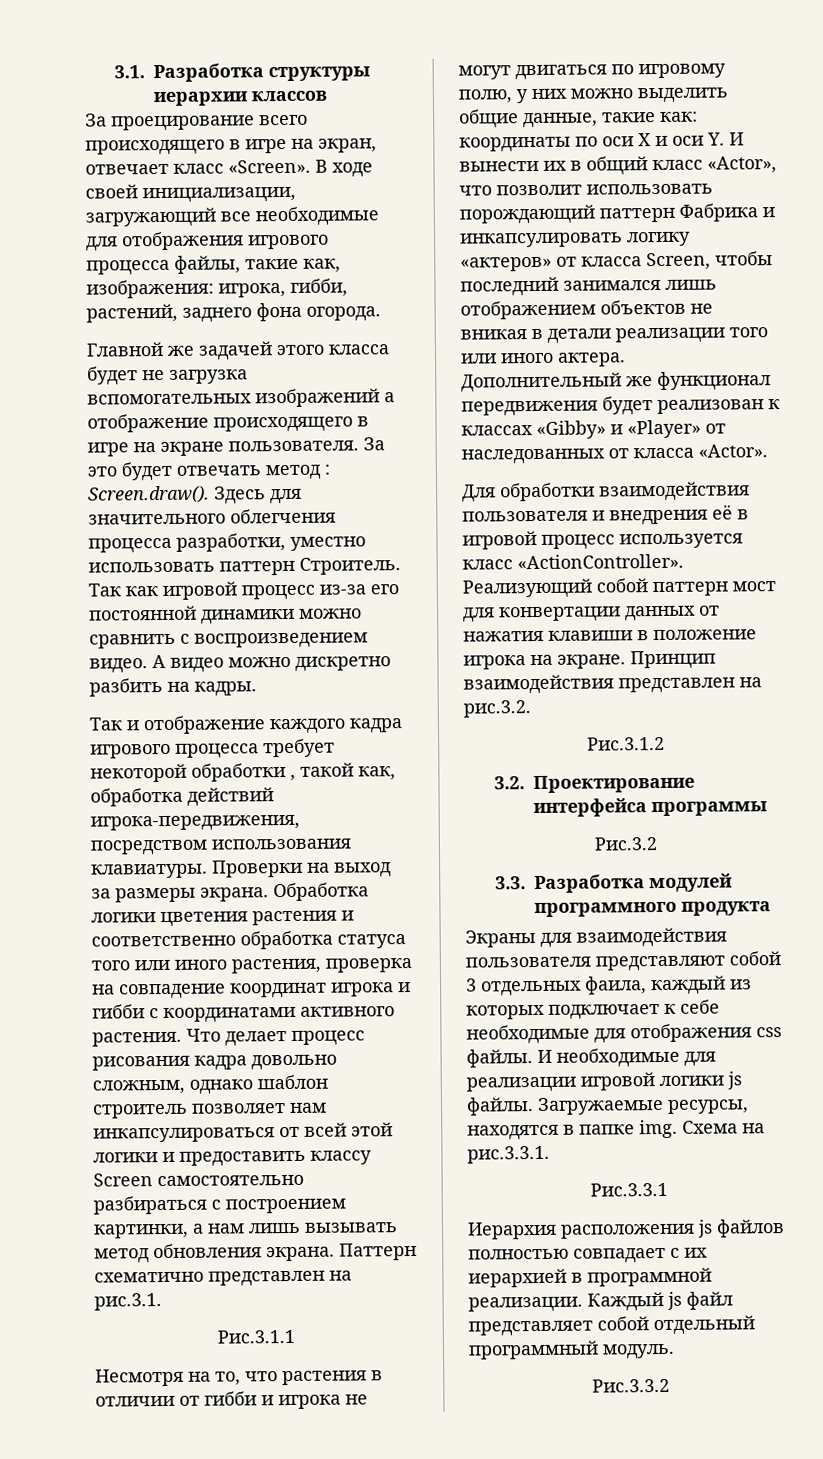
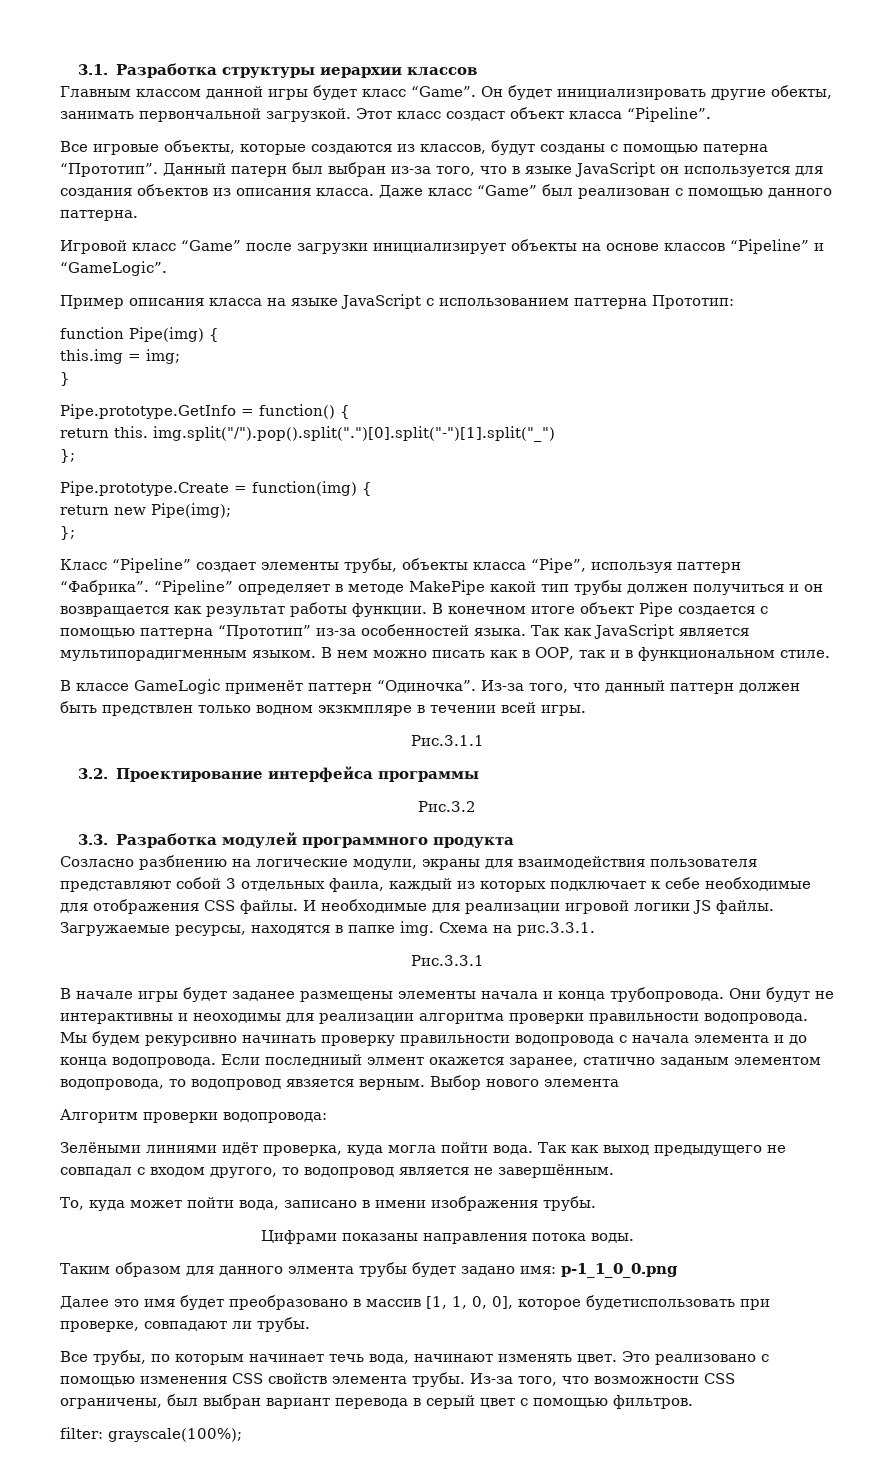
- За проецирование всего происходящего в игре на экран, отвечает класс «Screen». В ходе своей инициализации, загружающий все необходимые для отображения игрового процесса файлы, такие как, изображения: игрока, гибби, растений, заднего фона огорода.
- Главной же задачей этого класса будет не загрузка вспомогательных изображений а отображение происходящего в игре на экране пользователя. За это будет отвечать метод : Screen.draw(). Здесь для значительного облегчения процесса разработки, уместно использовать паттерн Строитель. Так как игровой процесс из-за его постоянной динамики можно сравнить с воспроизведением видео. А видео можно дискретно разбить на кадры.
- Так и отображение каждого кадра игрового процесса требует некоторой обработки , такой как, обработка действий игрока-передвижения, посредством использования клавиатуры. Проверки на выход за размеры экрана. Обработка логики цветения растения и соответственно обработка статуса того или иного растения, проверка на совпадение координат игрока и гибби с координатами активного растения. Что делает процесс рисования кадра довольно сложным, однако шаблон строитель позволяет нам инкапсулироваться от всей этой логики и предоставить классу Screen самостоятельно разбираться с построением картинки, а нам лишь вызывать метод обновления экрана. Паттерн схематично представлен на рис.3.1.
+ Главным классом данной игры будет класс “Game”. Он будет инициализировать другие обекты, занимать первончальной загрузкой. Этот класс создаст объект класса “Pipeline”.
+ Все игровые объекты, которые создаются из классов, будут созданы с помощью патерна “Прототип”. Данный патерн был выбран из-за того, что в языке JavaScript он используется для создания объектов из описания класса. Даже класс “Game” был реализован с помощью данного паттерна.
+ Игровой класс “Game” после загрузки инициализирует объекты на основе классов “Pipeline” и “GameLogic”.
+ Пример описания класса на языке JavaScript с использованием паттерна Прототип:
+ function Pipe(img) {
+ this.img = img;
+ }
+ Pipe.prototype.GetInfo = function() {
+ return this. img.split("/").pop().split(".")[0].split("-")[1].split("_")
+ };
+ Pipe.prototype.Create = function(img) {
+ return new Pipe(img);
+ };
+ Класс “Pipeline” создает элементы трубы, объекты класса “Pipe”, используя паттерн “Фабрика”. “Pipeline” определяет в методе MakePipe какой тип трубы должен получиться и он возвращается как результат работы функции. В конечном итоге объект Pipe создается с помощью паттерна “Прототип” из-за особенностей языка. Так как JavaScript является мультипорадигменным языком. В нем можно писать как в OOP, так и в функциональном стиле.
+ В классе GameLogic применёт паттерн “Одиночка”. Из-за того, что данный паттерн должен быть предствлен только водном экзкмпляре в течении всей игры.
  Рис.3.1.1
- Несмотря на то, что растения в отличии от гибби и игрока не могут двигаться по игровому полю, у них можно выделить общие данные, такие как: координаты по оси Х и оси Y. И вынести их в общий класс «Actor», что позволит использовать порождающий паттерн Фабрика и инкапсулировать логику «актеров» от класса Screen, чтобы последний занимался лишь отображением объектов не вникая в детали реализации того или иного актера. Дополнительный же функционал передвижения будет реализован к классах «Gibby» и «Player» от наследованных от класcа «Actor».
- Для обработки взаимодействия пользователя и внедрения её в игровой процесс используется класс «ActionController». Реализующий собой паттерн мост для конвертации данных от нажатия клавиши в положение игрока на экране. Принцип взаимодействия представлен на рис.3.2.
- Рис.3.1.2
- Экраны для взаимодействия пользователя представляют собой 3 отдельных фаила, каждый из которых подключает к себе необходимые для отображения css файлы.
+ Созласно разбиению на логические модули, экраны для взаимодействия пользователя представляют собой 3 отдельных фаила, каждый из которых подключает к себе необходимые для отображения CSS файлы.
- И необходимые для реализации игровой логики js файлы.
+ И необходимые для реализации игровой логики JS файлы.
- Иерархия расположения js файлов полностью совпадает с их иерархией в программной реализации. Каждый js файл представляет собой отдельный программный модуль.
- Рис.3.3.2
+ В начале игры будет заданее размещены элементы начала и конца трубопровода. Они будут не интерактивны и неоходимы для реализации алгоритма проверки правильности водопровода. Мы будем рекурсивно начинать проверку правильности водопровода с начала элемента и до конца водопровода. Если последниый элмент окажется заранее, статично заданым элементом водопровода, то водопровод явзяется верным. Выбор нового элемента
+ Алгоритм проверки водопровода:
+ Зелёными линиями идёт проверка, куда могла пойти вода. Так как выход предыдущего не совпадал с входом другого, то водопровод является не завершённым.
+ То, куда может пойти вода, записано в имени изображения трубы.
+ Цифрами показаны направления потока воды.
+ Таким образом для данного элмента трубы будет задано имя: p-1_1_0_0.png
+ Далее это имя будет преобразовано в массив [1, 1, 0, 0], которое будетиспользовать при проверке, совпадают ли трубы.
+ Все трубы, по которым начинает течь вода, начинают изменять цвет. Это реализовано с помощью изменения CSS свойств элемента трубы. Из-за того, что возможности CSS ограничены, был выбран вариант перевода в серый цвет с помощью фильтров.
+ filter: grayscale(100%);

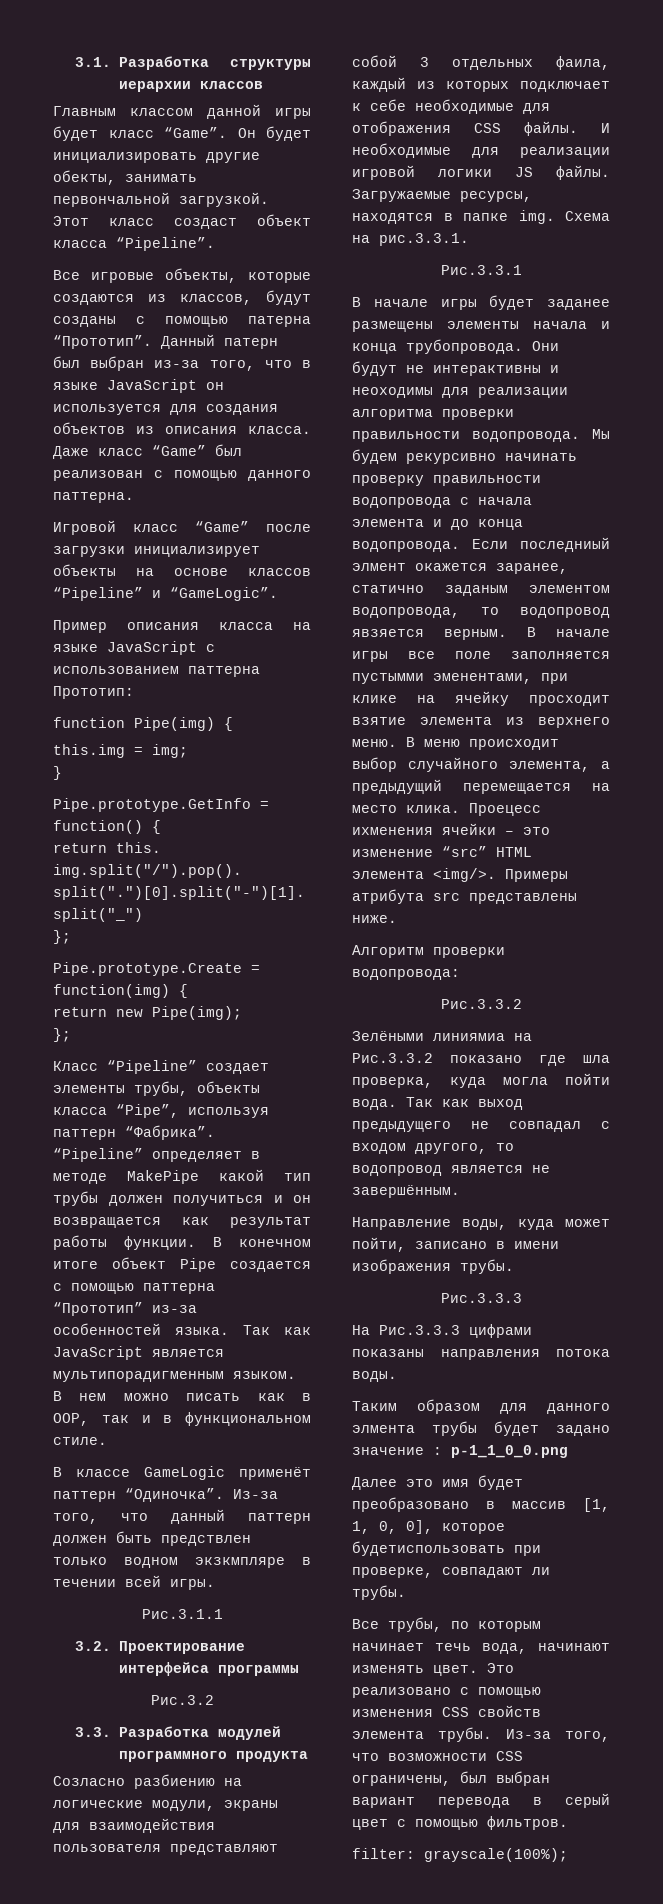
- Выбор нового элемента
+ В начале игры все поле заполняется пустымми эменентами, при клике на ячейку просходит взятие элемента из верхнего меню. В меню происходит выбор случайного элемента, а предыдущий перемещается на место клика. Проецесс ихменения ячейки – это изменение “src” HTML элемента <img/>. Примеры атрибута src представлены ниже.
  Алгоритм проверки водопровода:
+ Рис.3.3.2
- Зелёными линиями идёт проверка, куда могла пойти вода.
+ Зелёными линиямиа на Рис.3.3.2 показано где шла проверка, куда могла пойти вода.
- То, куда может пойти вода, записано в имени изображения трубы.
- Цифрами показаны направления потока воды.
+ Направление воды, куда может пойти, записано в имени изображения трубы.
+ Рис.3.3.3
+ На Рис.3.3.3 цифрами показаны направления потока воды.
- Таким образом для данного элмента трубы будет задано имя: p-1_1_0_0.png
+ Таким образом для данного элмента трубы будет задано значение : p-1_1_0_0.png

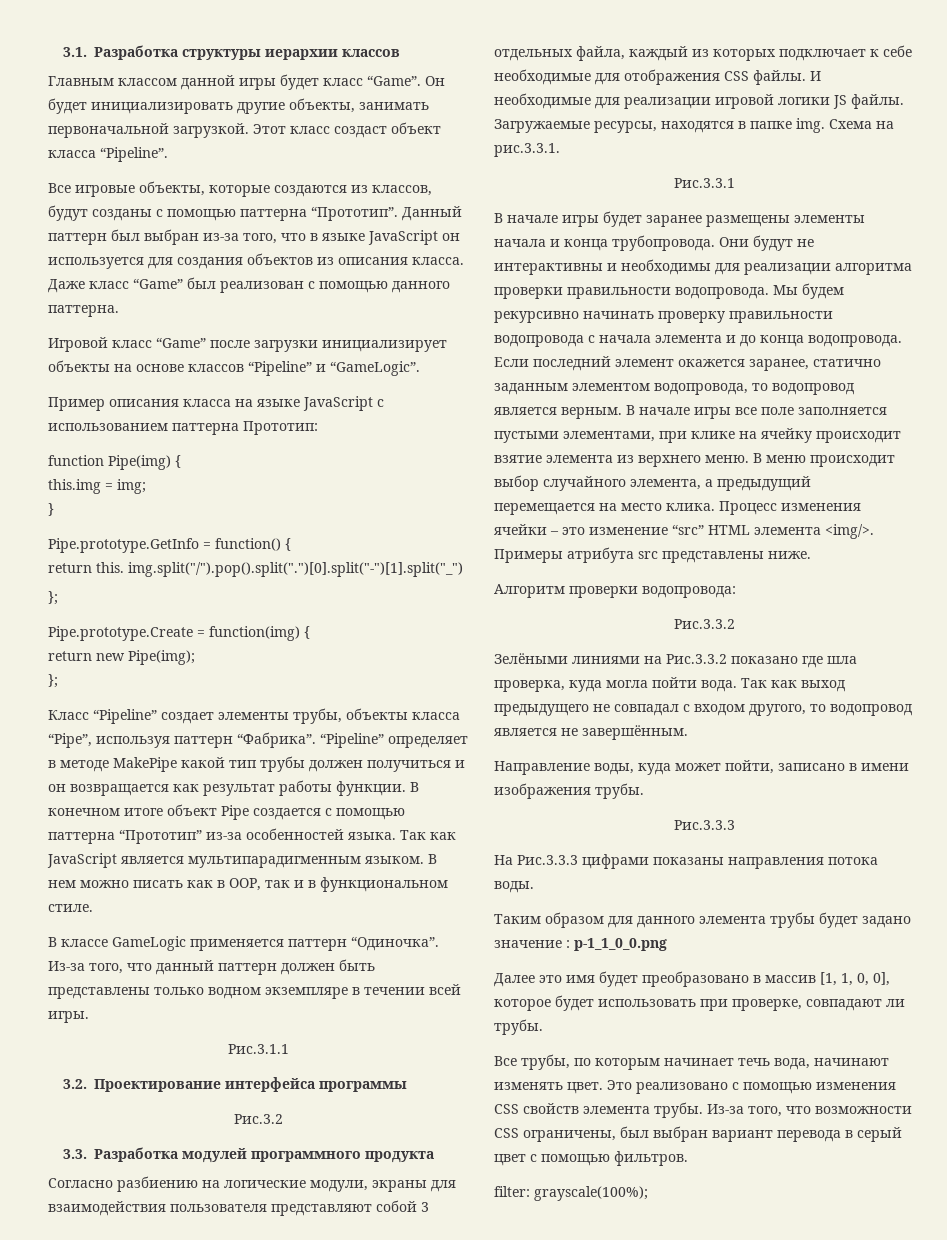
- Он будет инициализировать другие обекты, занимать первончальной загрузкой.
+ Он будет инициализировать другие объекты, занимать первоначальной загрузкой.
- Все игровые объекты, которые создаются из классов, будут созданы с помощью патерна “Прототип”.
+ Все игровые объекты, которые создаются из классов, будут созданы с помощью паттерна “Прототип”.
- Данный патерн был выбран из-за того, что в языке JavaScript он используется для создания объектов из описания класса.
+ Данный паттерн был выбран из-за того, что в языке JavaScript он используется для создания объектов из описания класса.
- Так как JavaScript является мультипорадигменным языком.
+ Так как JavaScript является мультипарадигменным языком.
- В классе GameLogic применёт паттерн “Одиночка”.
+ В классе GameLogic применяется паттерн “Одиночка”.
- Из-за того, что данный паттерн должен быть предствлен только водном экзкмпляре в течении всей игры.
+ Из-за того, что данный паттерн должен быть представлены только водном экземпляре в течении всей игры.
- Созласно разбиению на логические модули, экраны для взаимодействия пользователя представляют собой 3 отдельных фаила, каждый из которых подключает к себе необходимые для отображения CSS файлы.
+ Согласно разбиению на логические модули, экраны для взаимодействия пользователя представляют собой 3 отдельных файла, каждый из которых подключает к себе необходимые для отображения CSS файлы.
- В начале игры будет заданее размещены элементы начала и конца трубопровода.
+ В начале игры будет заранее размещены элементы начала и конца трубопровода.
- Они будут не интерактивны и неоходимы для реализации алгоритма проверки правильности водопровода.
+ Они будут не интерактивны и необходимы для реализации алгоритма проверки правильности водопровода.
- Если последниый элмент окажется заранее, статично заданым элементом водопровода, то водопровод явзяется верным.
+ Если последний элемент окажется заранее, статично заданным элементом водопровода, то водопровод является верным.
- В начале игры все поле заполняется пустымми эменентами, при клике на ячейку просходит взятие элемента из верхнего меню.
+ В начале игры все поле заполняется пустыми элементами, при клике на ячейку происходит взятие элемента из верхнего меню.
- Проецесс ихменения ячейки – это изменение “src” HTML элемента <img/>.
+ Процесс изменения ячейки – это изменение “src” HTML элемента <img/>.
- Зелёными линиямиа на Рис.3.3.2 показано где шла проверка, куда могла пойти вода.
+ Зелёными линиями на Рис.3.3.2 показано где шла проверка, куда могла пойти вода.
- Таким образом для данного элмента трубы будет задано значение : p-1_1_0_0.png
+ Таким образом для данного элемента трубы будет задано значение : p-1_1_0_0.png
- Далее это имя будет преобразовано в массив [1, 1, 0, 0], которое будетиспользовать при проверке, совпадают ли трубы.
+ Далее это имя будет преобразовано в массив [1, 1, 0, 0], которое будет использовать при проверке, совпадают ли трубы.

